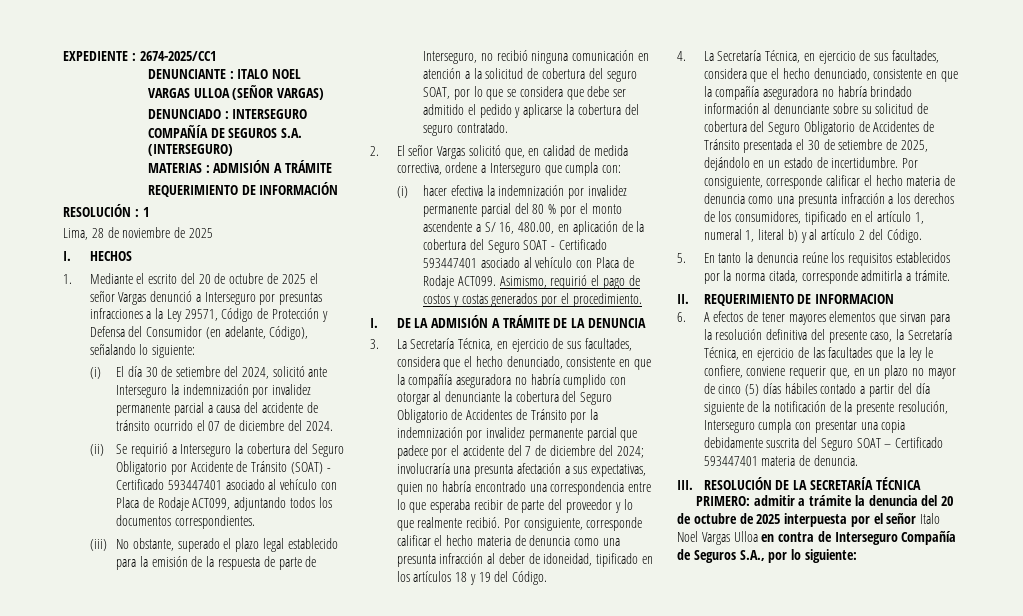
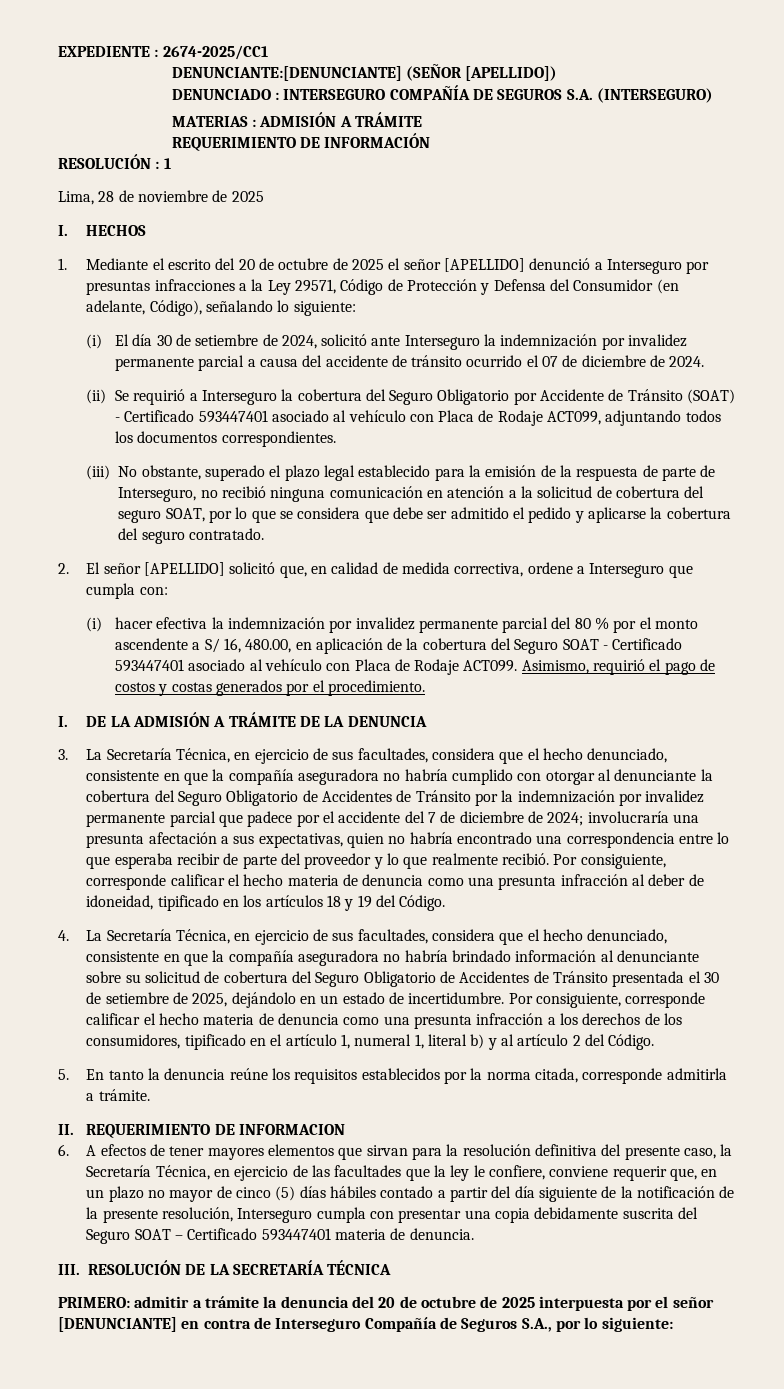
- DENUNCIANTE : ITALO NOEL VARGAS ULLOA (SEÑOR VARGAS)
+ DENUNCIANTE:[DENUNCIANTE] (SEÑOR [APELLIDO])
- 1. Mediante el escrito del 20 de octubre de 2025 el señor Vargas denunció a Interseguro por presuntas infracciones a la Ley 29571, Código de Protección y Defensa del Consumidor (en adelante, Código), señalando lo siguiente:
+ 1. Mediante el escrito del 20 de octubre de 2025 el señor [APELLIDO] denunció a Interseguro por presuntas infracciones a la Ley 29571, Código de Protección y Defensa del Consumidor (en adelante, Código), señalando lo siguiente:
- (i) El día 30 de setiembre del 2024, solicitó ante Interseguro la indemnización por invalidez permanente parcial a causa del accidente de tránsito ocurrido el 07 de diciembre del 2024.
+ (i) El día 30 de setiembre de 2024, solicitó ante Interseguro la indemnización por invalidez permanente parcial a causa del accidente de tránsito ocurrido el 07 de diciembre de 2024.
- 2. El señor Vargas solicitó que, en calidad de medida correctiva, ordene a Interseguro que cumpla con:
+ 2. El señor [APELLIDO] solicitó que, en calidad de medida correctiva, ordene a Interseguro que cumpla con:
- 3. La Secretaría Técnica, en ejercicio de sus facultades, considera que el hecho denunciado, consistente en que la compañía aseguradora no habría cumplido con otorgar al denunciante la cobertura del Seguro Obligatorio de Accidentes de Tránsito por la indemnización por invalidez permanente parcial que padece por el accidente del 7 de diciembre del 2024;
+ 3. La Secretaría Técnica, en ejercicio de sus facultades, considera que el hecho denunciado, consistente en que la compañía aseguradora no habría cumplido con otorgar al denunciante la cobertura del Seguro Obligatorio de Accidentes de Tránsito por la indemnización por invalidez permanente parcial que padece por el accidente del 7 de diciembre de 2024;
- PRIMERO: admitir a trámite la denuncia del 20 de octubre de 2025 interpuesta por el señor Italo Noel Vargas Ulloa en contra de Interseguro Compañía de Seguros S.A., por lo siguiente:
+ PRIMERO: admitir a trámite la denuncia del 20 de octubre de 2025 interpuesta por el señor [DENUNCIANTE] en contra de Interseguro Compañía de Seguros S.A., por lo siguiente:

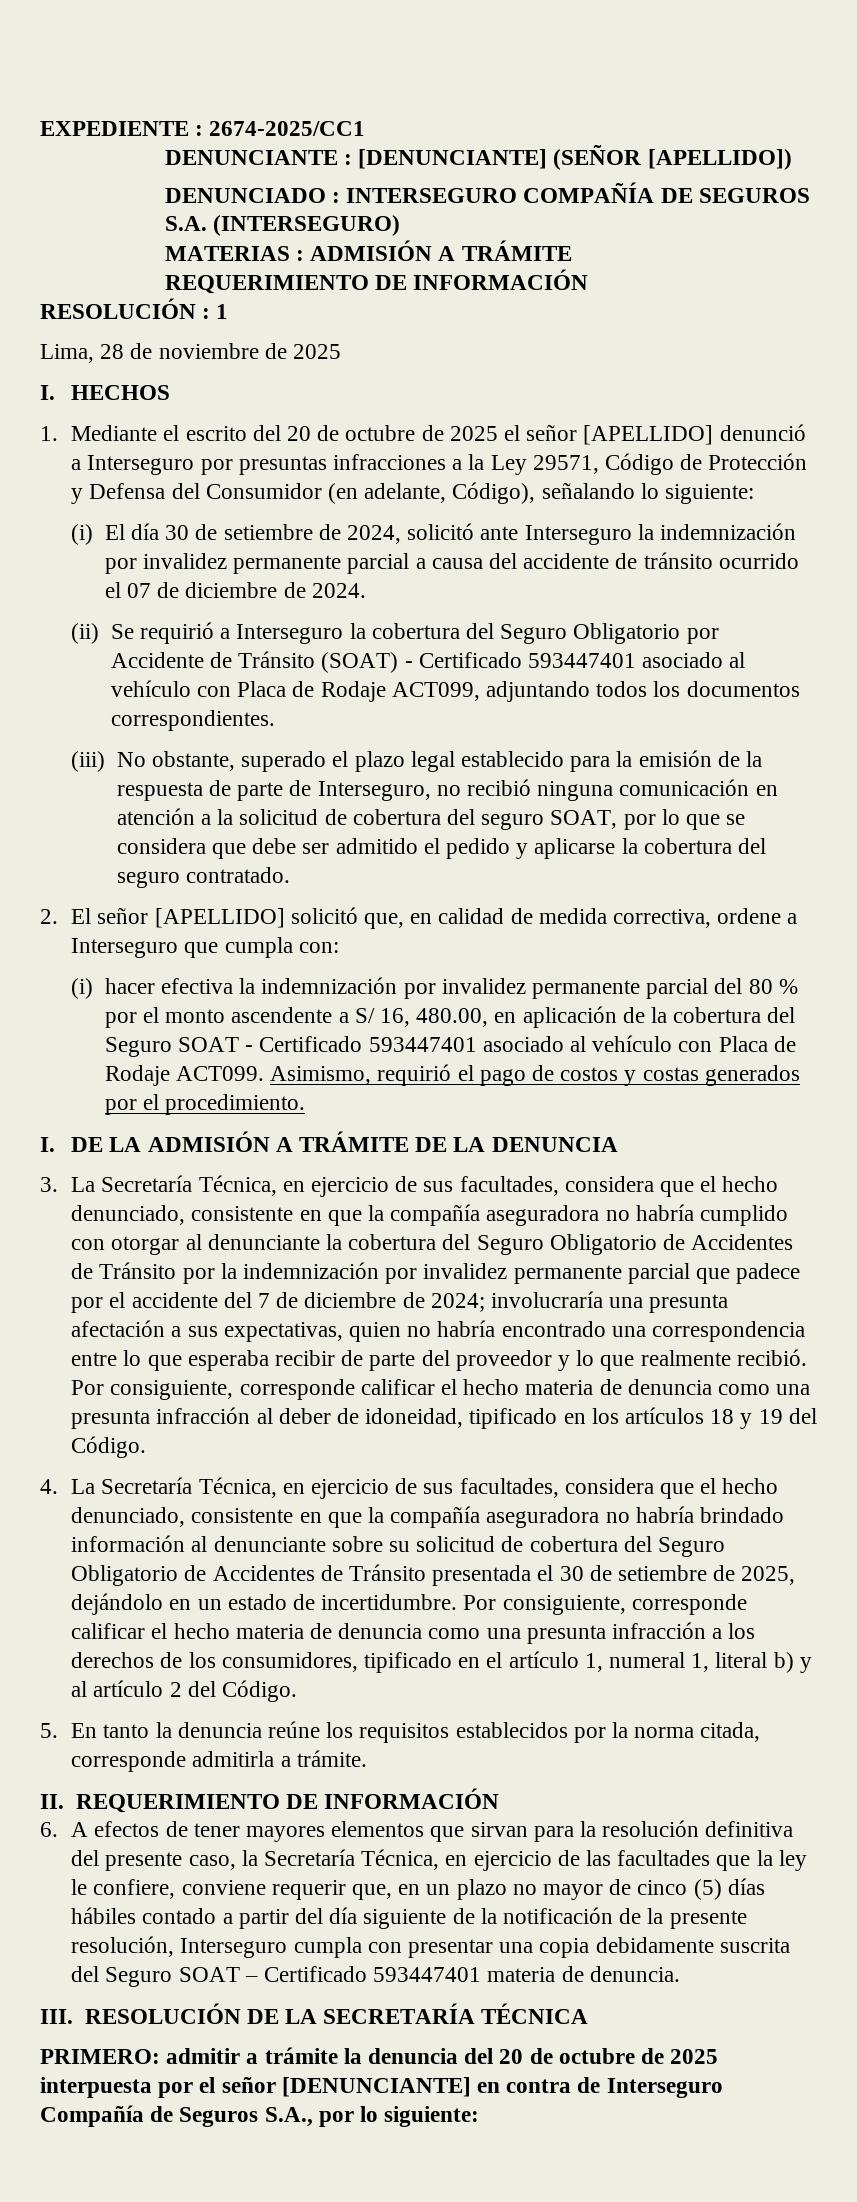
- DENUNCIANTE:[DENUNCIANTE] (SEÑOR [APELLIDO])
+ DENUNCIANTE : [DENUNCIANTE] (SEÑOR [APELLIDO])
- II. REQUERIMIENTO DE INFORMACION
+ II. REQUERIMIENTO DE INFORMACIÓN

